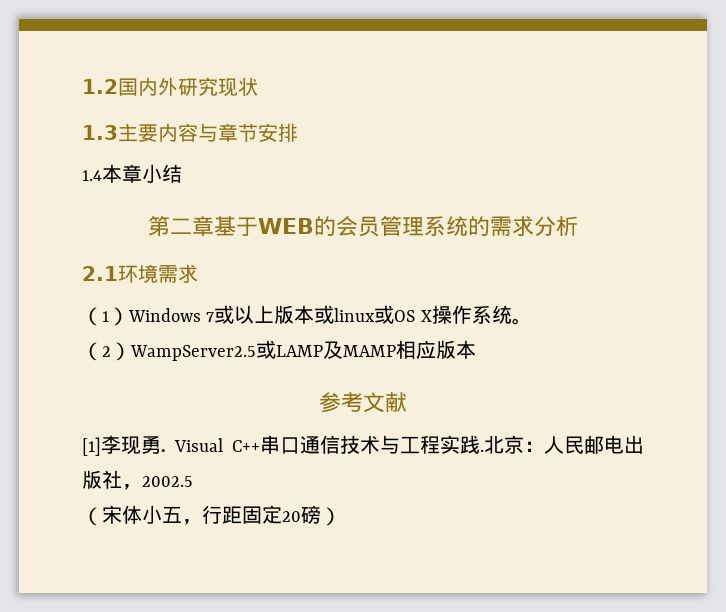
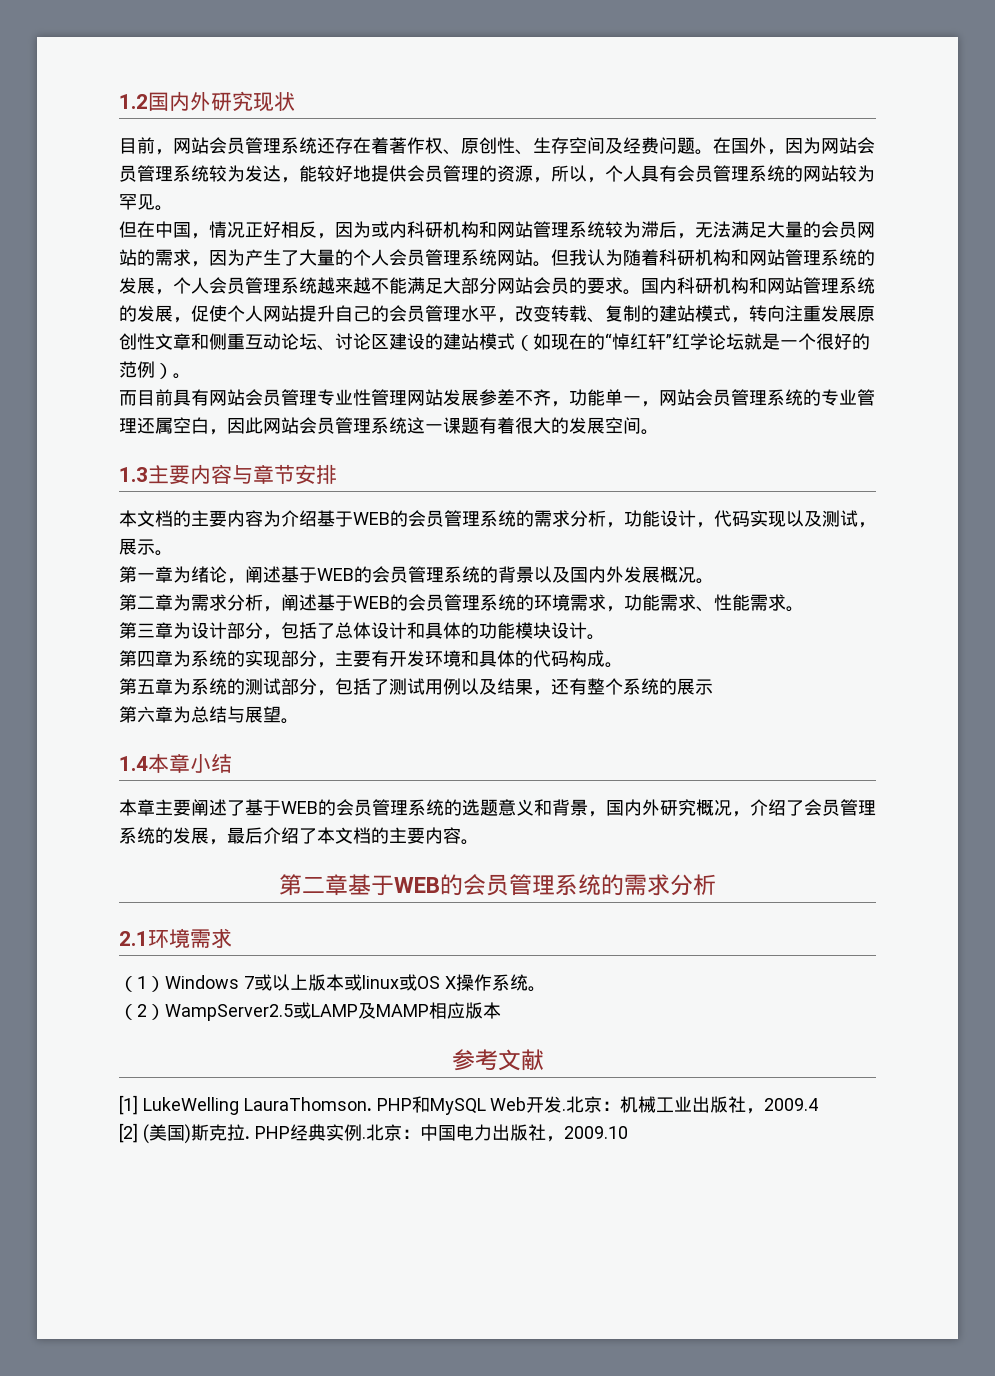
+ 目前，网站会员管理系统还存在着著作权、原创性、生存空间及经费问题。在国外，因为网站会员管理系统较为发达，能较好地提供会员管理的资源，所以，个人具有会员管理系统的网站较为罕见。
+ 但在中国，情况正好相反，因为或内科研机构和网站管理系统较为滞后，无法满足大量的会员网站的需求，因为产生了大量的个人会员管理系统网站。但我认为随着科研机构和网站管理系统的发展，个人会员管理系统越来越不能满足大部分网站会员的要求。国内科研机构和网站管理系统的发展，促使个人网站提升自己的会员管理水平，改变转载、复制的建站模式，转向注重发展原创性文章和侧重互动论坛、讨论区建设的建站模式（如现在的“悼红轩”红学论坛就是一个很好的范例）。
+ 而目前具有网站会员管理专业性管理网站发展参差不齐，功能单一，网站会员管理系统的专业管理还属空白，因此网站会员管理系统这一课题有着很大的发展空间。
+ 本文档的主要内容为介绍基于WEB的会员管理系统的需求分析，功能设计，代码实现以及测试，展示。
+ 第一章为绪论，阐述基于WEB的会员管理系统的背景以及国内外发展概况。
+ 第二章为需求分析，阐述基于WEB的会员管理系统的环境需求，功能需求、性能需求。
+ 第三章为设计部分，包括了总体设计和具体的功能模块设计。
+ 第四章为系统的实现部分，主要有开发环境和具体的代码构成。
+ 第五章为系统的测试部分，包括了测试用例以及结果，还有整个系统的展示
+ 第六章为总结与展望。
  1.4本章小结
+ 本章主要阐述了基于WEB的会员管理系统的选题意义和背景，国内外研究概况，介绍了会员管理系统的发展，最后介绍了本文档的主要内容。
- [1]李现勇. Visual C++串口通信技术与工程实践.北京：人民邮电出版社，2002.5
- （宋体小五，行距固定20磅）
+ [1] LukeWelling LauraThomson. PHP和MySQL Web开发.北京：机械工业出版社，2009.4
+ [2] (美国)斯克拉. PHP经典实例.北京：中国电力出版社，2009.10

